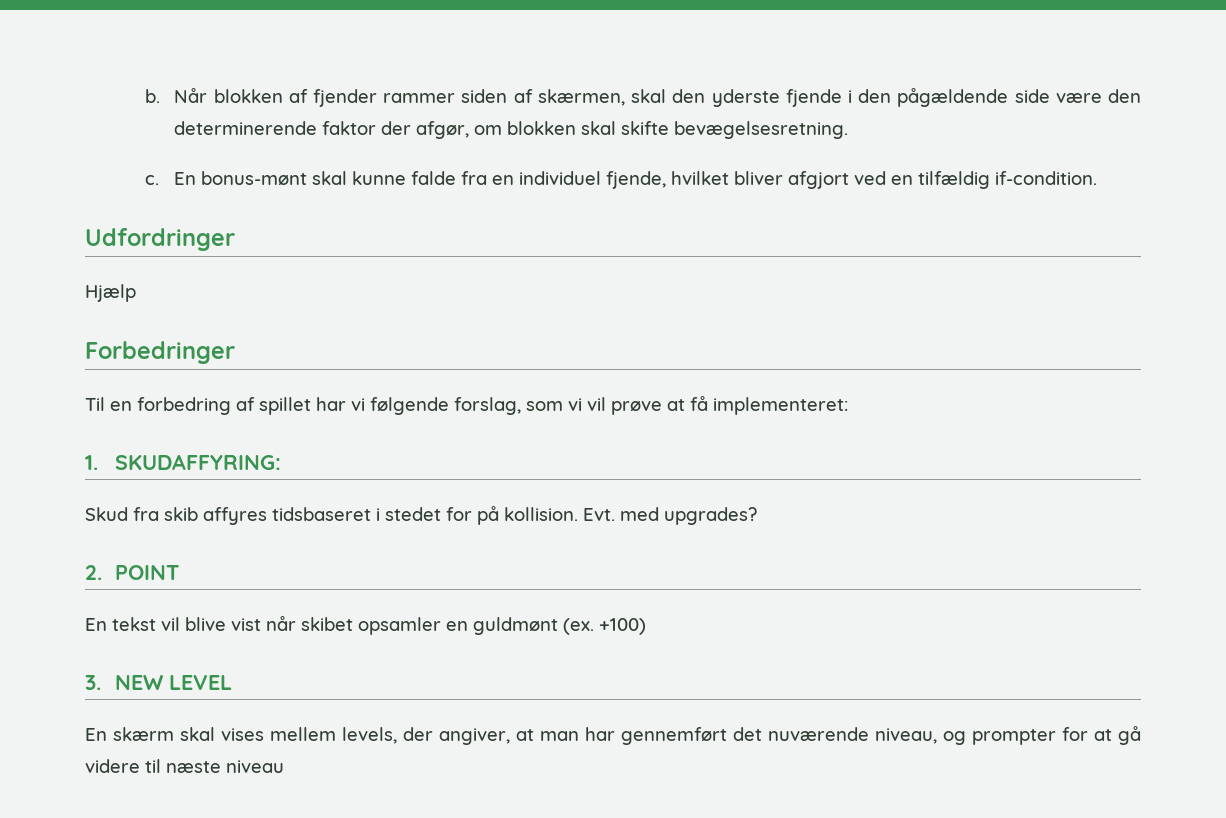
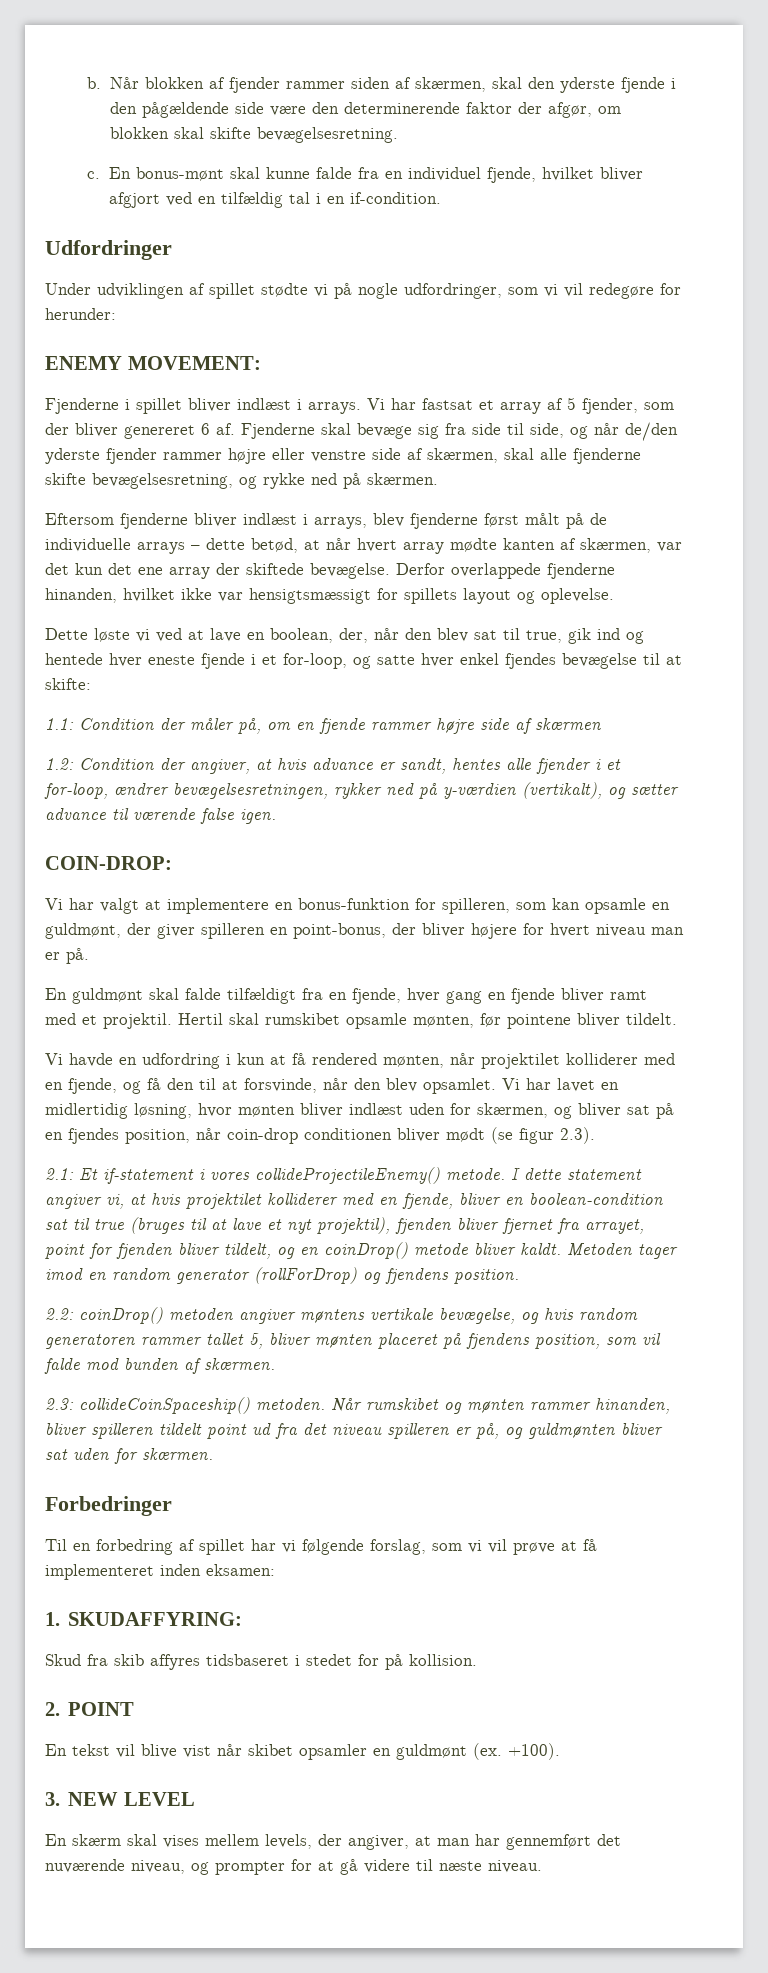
- En bonus-mønt skal kunne falde fra en individuel fjende, hvilket bliver afgjort ved en tilfældig if-condition.
+ En bonus-mønt skal kunne falde fra en individuel fjende, hvilket bliver afgjort ved en tilfældig tal i en if-condition.
- Hjælp
+ Under udviklingen af spillet stødte vi på nogle udfordringer, som vi vil redegøre for herunder:
+ ENEMY MOVEMENT:
+ Fjenderne i spillet bliver indlæst i arrays. Vi har fastsat et array af 5 fjender, som der bliver genereret 6 af. Fjenderne skal bevæge sig fra side til side, og når de/den yderste fjender rammer højre eller venstre side af skærmen, skal alle fjenderne skifte bevægelsesretning, og rykke ned på skærmen.
+ Eftersom fjenderne bliver indlæst i arrays, blev fjenderne først målt på de individuelle arrays – dette betød, at når hvert array mødte kanten af skærmen, var det kun det ene array der skiftede bevægelse. Derfor overlappede fjenderne hinanden, hvilket ikke var hensigtsmæssigt for spillets layout og oplevelse.
+ Dette løste vi ved at lave en boolean, der, når den blev sat til true, gik ind og hentede hver eneste fjende i et for-loop, og satte hver enkel fjendes bevægelse til at skifte:
+ 1.1: Condition der måler på, om en fjende rammer højre side af skærmen
+ 1.2: Condition der angiver, at hvis advance er sandt, hentes alle fjender i et for-loop, ændrer bevægelsesretningen, rykker ned på y-værdien (vertikalt), og sætter advance til værende false igen.
+ COIN-DROP:
+ Vi har valgt at implementere en bonus-funktion for spilleren, som kan opsamle en guldmønt, der giver spilleren en point-bonus, der bliver højere for hvert niveau man er på.
+ En guldmønt skal falde tilfældigt fra en fjende, hver gang en fjende bliver ramt med et projektil. Hertil skal rumskibet opsamle mønten, før pointene bliver tildelt.
+ Vi havde en udfordring i kun at få rendered mønten, når projektilet kolliderer med en fjende, og få den til at forsvinde, når den blev opsamlet. Vi har lavet en midlertidig løsning, hvor mønten bliver indlæst uden for skærmen, og bliver sat på en fjendes position, når coin-drop conditionen bliver mødt (se figur 2.3).
+ 2.1: Et if-statement i vores collideProjectileEnemy() metode. I dette statement angiver vi, at hvis projektilet kolliderer med en fjende, bliver en boolean-condition sat til true (bruges til at lave et nyt projektil), fjenden bliver fjernet fra arrayet, point for fjenden bliver tildelt, og en coinDrop() metode bliver kaldt. Metoden tager imod en random generator (rollForDrop) og fjendens position.
+ 2.2: coinDrop() metoden angiver møntens vertikale bevægelse, og hvis random generatoren rammer tallet 5, bliver mønten placeret på fjendens position, som vil falde mod bunden af skærmen.
+ 2.3: collideCoinSpaceship() metoden. Når rumskibet og mønten rammer hinanden, bliver spilleren tildelt point ud fra det niveau spilleren er på, og guldmønten bliver sat uden for skærmen.
- Til en forbedring af spillet har vi følgende forslag, som vi vil prøve at få implementeret:
+ Til en forbedring af spillet har vi følgende forslag, som vi vil prøve at få implementeret inden eksamen:
- Evt. med upgrades?
- +100)
+ +100).
- En skærm skal vises mellem levels, der angiver, at man har gennemført det nuværende niveau, og prompter for at gå videre til næste niveau
+ En skærm skal vises mellem levels, der angiver, at man har gennemført det nuværende niveau, og prompter for at gå videre til næste niveau.

